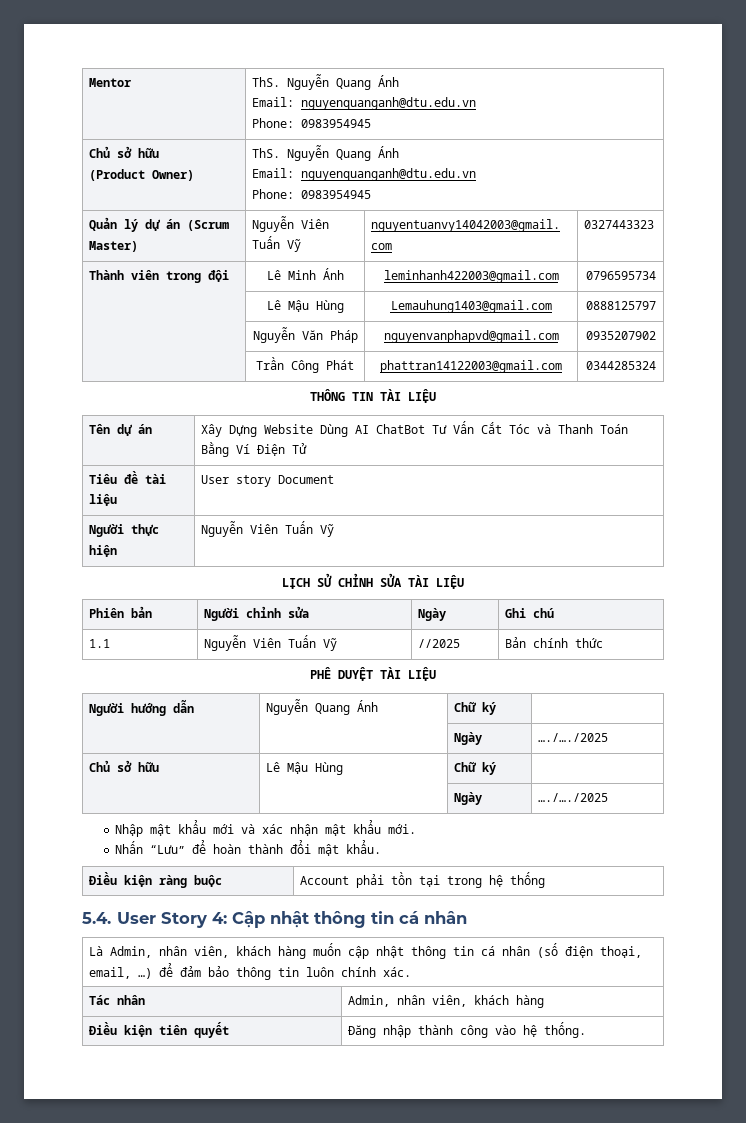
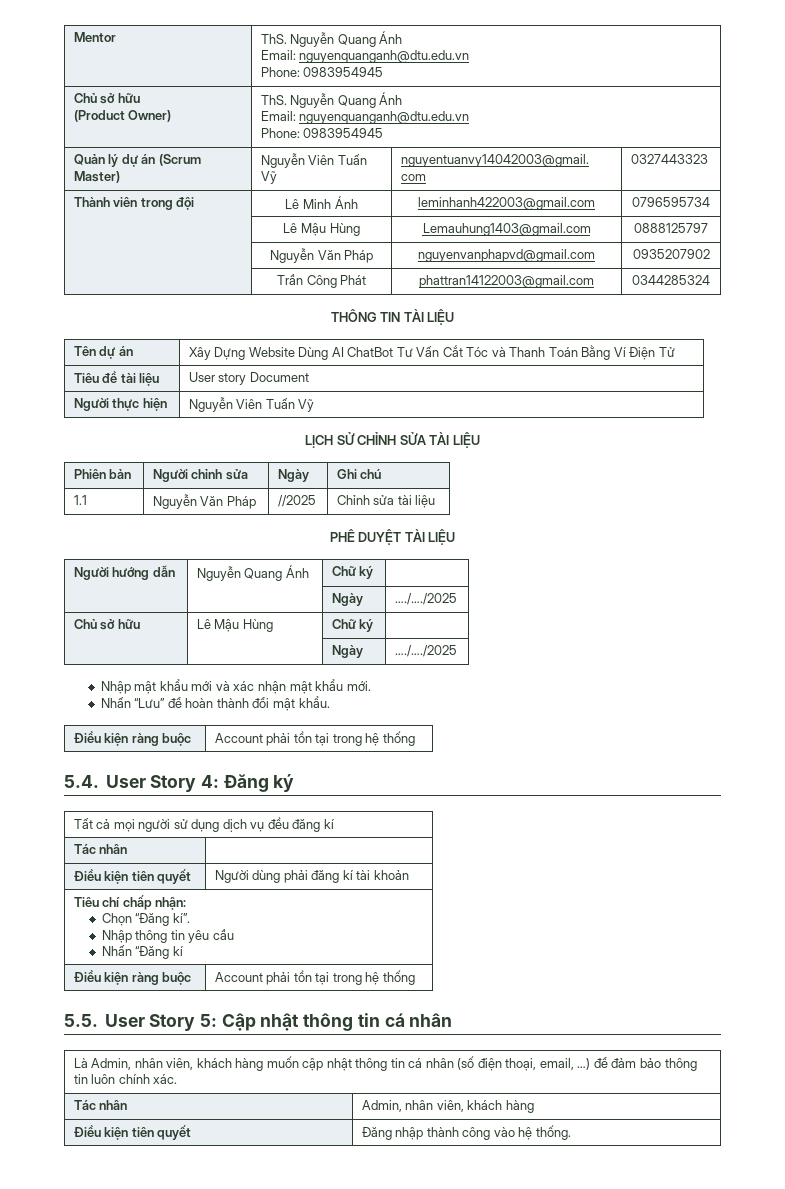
- 1.1 | Nguyễn Viên Tuấn Vỹ | //2025 | Bản chính thức
+ 1.1 | Nguyễn Văn Pháp | //2025 | Chỉnh sửa tài liệu
- 5.4. User Story 4: Cập nhật thông tin cá nhân
+ 5.4. User Story 4: Đăng ký
+ Tất cả mọi người sử dụng dịch vụ đều đăng kí
+ Tác nhân |
+ Điều kiện tiên quyết | Người dùng phải đăng kí tài khoản
+ Tiêu chí chấp nhận:
+ Chọn “Đăng kí”.
+ Nhập thông tin yêu cầu
+ Nhấn “Đăng kí
+ Điều kiện ràng buộc | Account phải tồn tại trong hệ thống
+ 5.5. User Story 5: Cập nhật thông tin cá nhân

